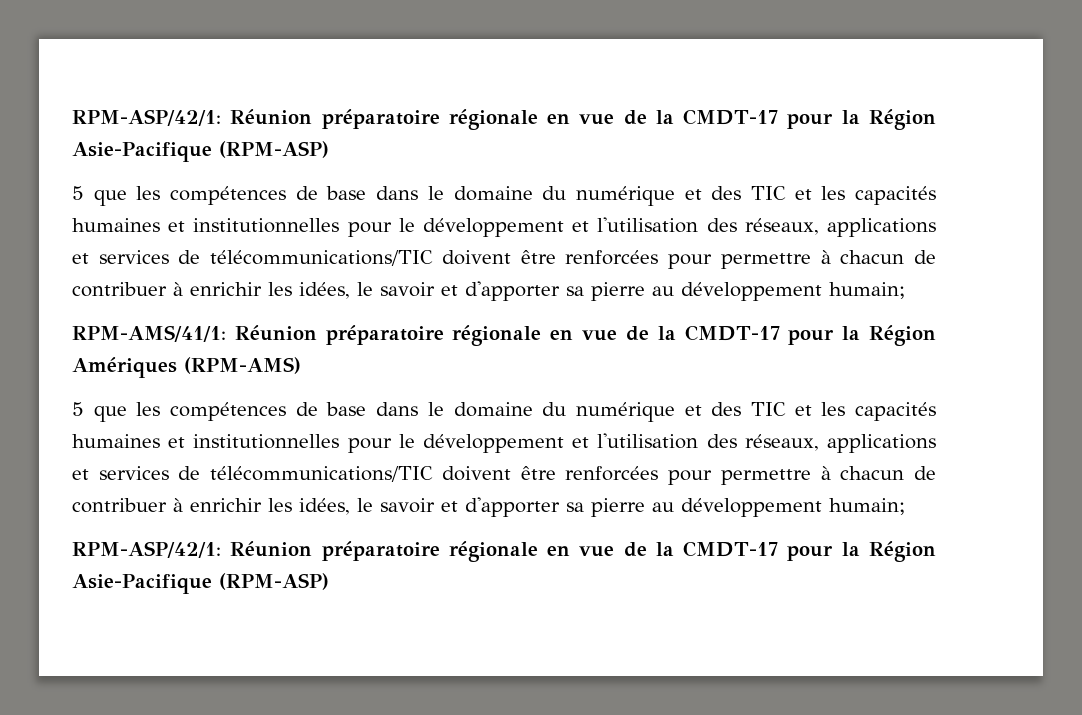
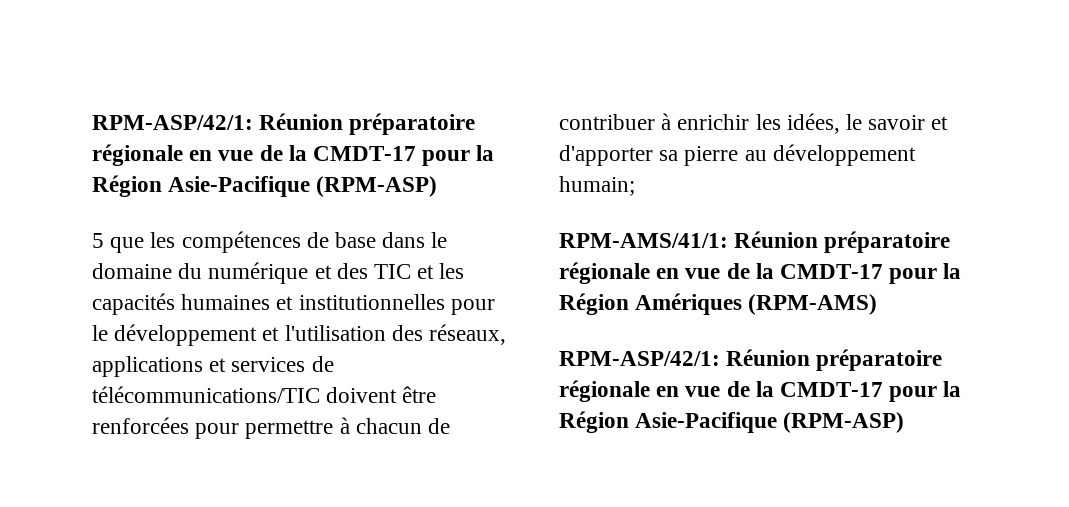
  RPM-AMS/41/1: Réunion préparatoire régionale en vue de la CMDT-17 pour la Région Amériques (RPM-AMS)
- 5 que les compétences de base dans le domaine du numérique et des TIC et les capacités humaines et institutionnelles pour le développement et l'utilisation des réseaux, applications et services de télécommunications/TIC doivent être renforcées pour permettre à chacun de contribuer à enrichir les idées, le savoir et d'apporter sa pierre au développement humain;

